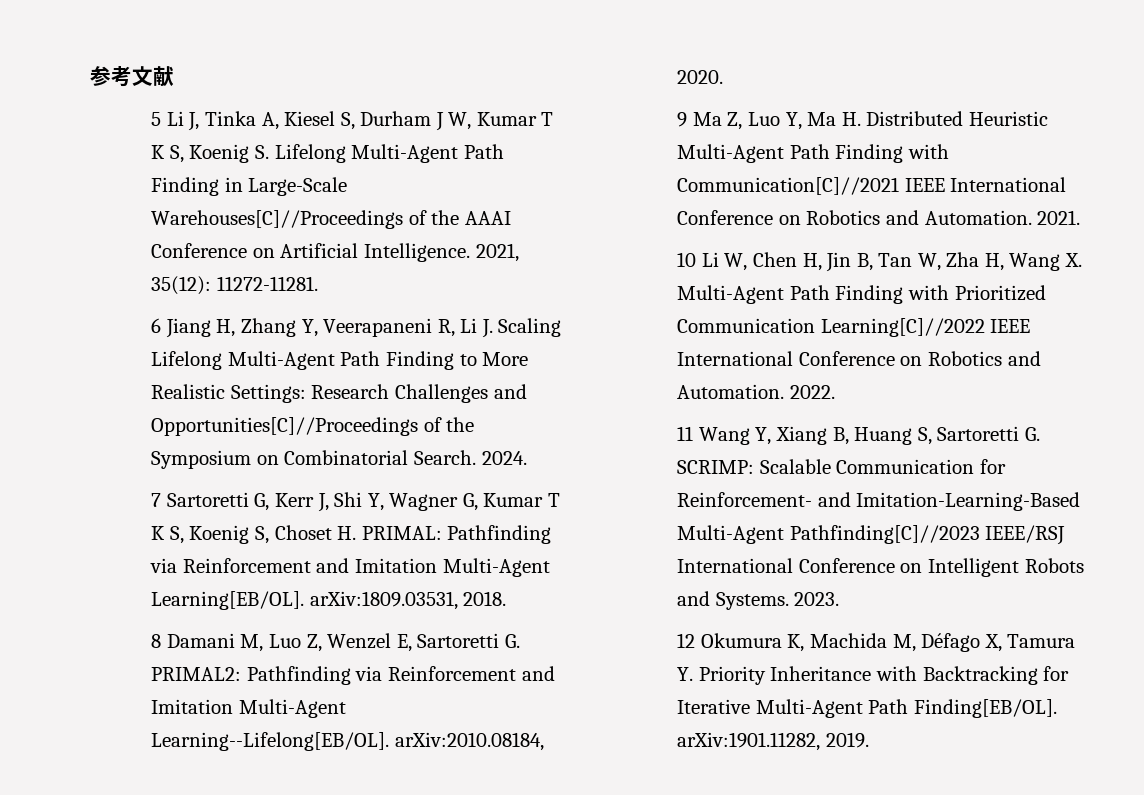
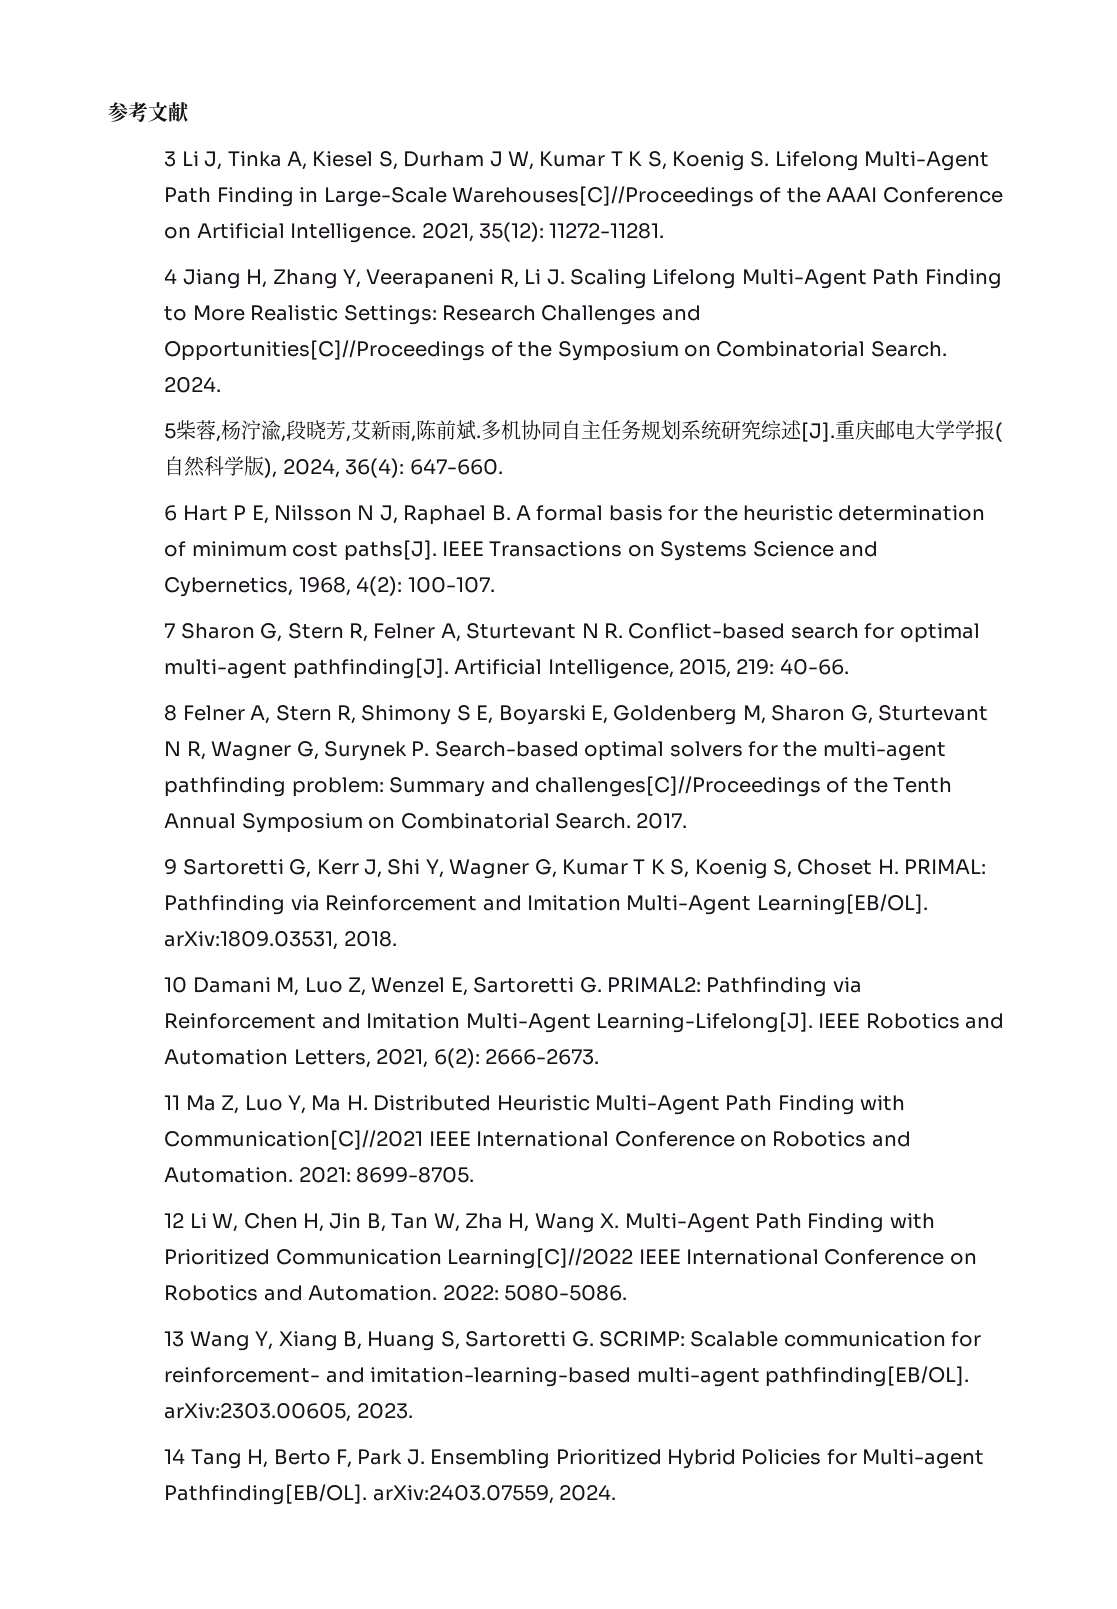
- 5 Li J, Tinka A, Kiesel S, Durham J W, Kumar T K S, Koenig S. Lifelong Multi-Agent Path Finding in Large-Scale Warehouses[C]//Proceedings of the AAAI Conference on Artificial Intelligence.
+ 3 Li J, Tinka A, Kiesel S, Durham J W, Kumar T K S, Koenig S. Lifelong Multi-Agent Path Finding in Large-Scale Warehouses[C]//Proceedings of the AAAI Conference on Artificial Intelligence.
- 6 Jiang H, Zhang Y, Veerapaneni R, Li J. Scaling Lifelong Multi-Agent Path Finding to More Realistic Settings: Research Challenges and Opportunities[C]//Proceedings of the Symposium on Combinatorial Search.
+ 4 Jiang H, Zhang Y, Veerapaneni R, Li J. Scaling Lifelong Multi-Agent Path Finding to More Realistic Settings: Research Challenges and Opportunities[C]//Proceedings of the Symposium on Combinatorial Search.
- 7 Sartoretti G, Kerr J, Shi Y, Wagner G, Kumar T K S, Koenig S, Choset H. PRIMAL: Pathfinding via Reinforcement and Imitation Multi-Agent Learning[EB/OL]. arXiv:1809.03531, 2018.
+ 5柴蓉,杨泞渝,段晓芳,艾新雨,陈前斌.多机协同自主任务规划系统研究综述[J].重庆邮电大学学报(自然科学版), 2024, 36(4): 647-660.
+ 6 Hart P E, Nilsson N J, Raphael B. A formal basis for the heuristic determination of minimum cost paths[J]. IEEE Transactions on Systems Science and Cybernetics, 1968, 4(2): 100-107.
+ 7 Sharon G, Stern R, Felner A, Sturtevant N R. Conflict-based search for optimal multi-agent pathfinding[J]. Artificial Intelligence, 2015, 219: 40-66.
+ 8 Felner A, Stern R, Shimony S E, Boyarski E, Goldenberg M, Sharon G, Sturtevant N R, Wagner G, Surynek P. Search-based optimal solvers for the multi-agent pathfinding problem: Summary and challenges[C]//Proceedings of the Tenth Annual Symposium on Combinatorial Search. 2017.
+ 9 Sartoretti G, Kerr J, Shi Y, Wagner G, Kumar T K S, Koenig S, Choset H. PRIMAL: Pathfinding via Reinforcement and Imitation Multi-Agent Learning[EB/OL]. arXiv:1809.03531, 2018.
- 8 Damani M, Luo Z, Wenzel E, Sartoretti G. PRIMAL2: Pathfinding via Reinforcement and Imitation Multi-Agent Learning--Lifelong[EB/OL]. arXiv:2010.08184, 2020.
- 9 Ma Z, Luo Y, Ma H. Distributed Heuristic Multi-Agent Path Finding with Communication[C]//2021 IEEE International Conference on Robotics and Automation.
+ 10 Damani M, Luo Z, Wenzel E, Sartoretti G. PRIMAL2: Pathfinding via Reinforcement and Imitation Multi-Agent Learning-Lifelong[J]. IEEE Robotics and Automation Letters, 2021, 6(2): 2666-2673.
+ 11 Ma Z, Luo Y, Ma H. Distributed Heuristic Multi-Agent Path Finding with Communication[C]//2021 IEEE International Conference on Robotics and Automation.
- 2021.
- 10 Li W, Chen H, Jin B, Tan W, Zha H, Wang X. Multi-Agent Path Finding with Prioritized Communication Learning[C]//2022 IEEE International Conference on Robotics and Automation.
+ 2021: 8699-8705.
+ 12 Li W, Chen H, Jin B, Tan W, Zha H, Wang X. Multi-Agent Path Finding with Prioritized Communication Learning[C]//2022 IEEE International Conference on Robotics and Automation.
- 2022.
- 11 Wang Y, Xiang B, Huang S, Sartoretti G. SCRIMP: Scalable Communication for Reinforcement- and Imitation-Learning-Based Multi-Agent Pathfinding[C]//2023 IEEE/RSJ International Conference on Intelligent Robots and Systems. 2023.
- 12 Okumura K, Machida M, Défago X, Tamura Y. Priority Inheritance with Backtracking for Iterative Multi-Agent Path Finding[EB/OL]. arXiv:1901.11282, 2019.
+ 2022: 5080-5086.
+ 13 Wang Y, Xiang B, Huang S, Sartoretti G. SCRIMP: Scalable communication for reinforcement- and imitation-learning-based multi-agent pathfinding[EB/OL]. arXiv:2303.00605, 2023.
+ 14 Tang H, Berto F, Park J. Ensembling Prioritized Hybrid Policies for Multi-agent Pathfinding[EB/OL]. arXiv:2403.07559, 2024.

